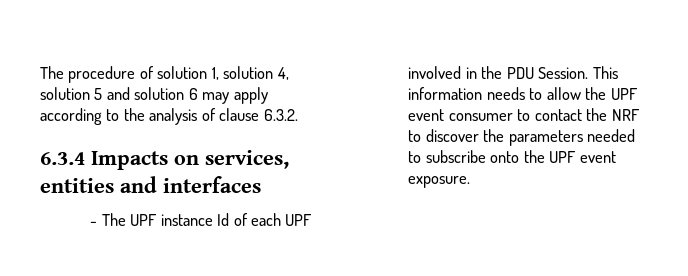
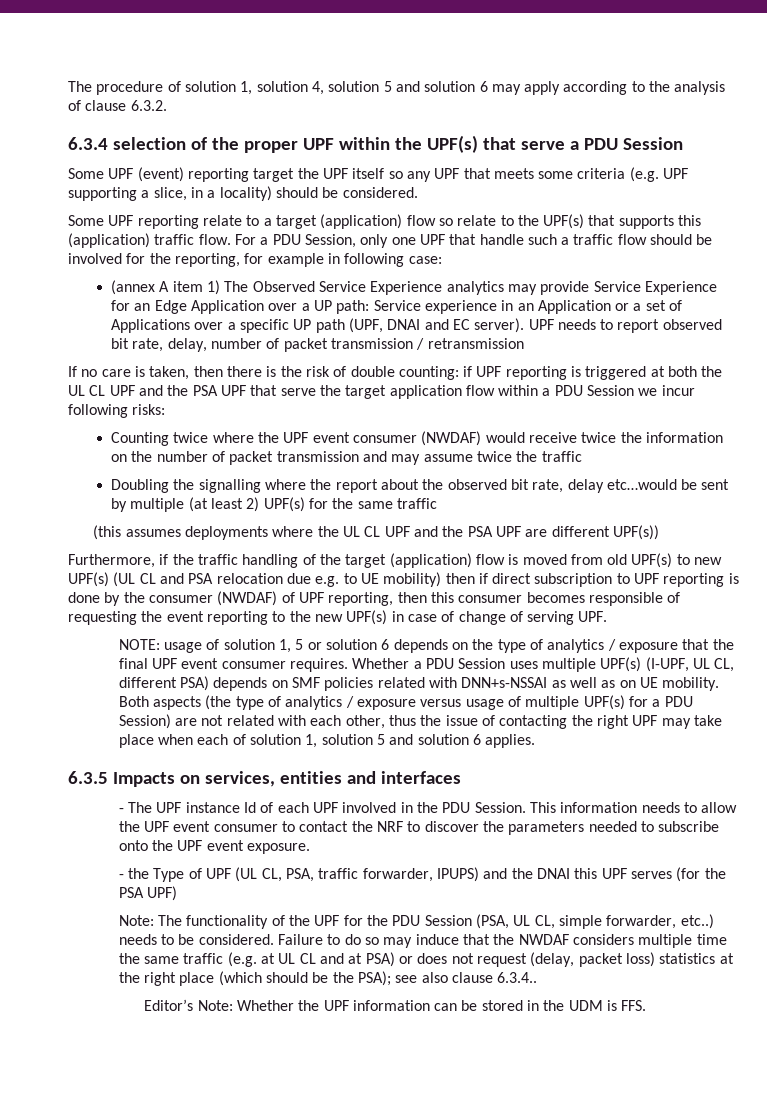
- 6.3.4 Impacts on services, entities and interfaces
+ 6.3.4 selection of the proper UPF within the UPF(s) that serve a PDU Session
+ Some UPF (event) reporting target the UPF itself so any UPF that meets some criteria (e.g. UPF supporting a slice, in a locality) should be considered.
+ Some UPF reporting relate to a target (application) flow so relate to the UPF(s) that supports this (application) traffic flow. For a PDU Session, only one UPF that handle such a traffic flow should be involved for the reporting, for example in following case:
+ (annex A item 1) The Observed Service Experience analytics may provide Service Experience for an Edge Application over a UP path: Service experience in an Application or a set of Applications over a specific UP path (UPF, DNAI and EC server). UPF needs to report observed bit rate, delay, number of packet transmission / retransmission
+ If no care is taken, then there is the risk of double counting: if UPF reporting is triggered at both the UL CL UPF and the PSA UPF that serve the target application flow within a PDU Session we incur following risks:
+ Counting twice where the UPF event consumer (NWDAF) would receive twice the information on the number of packet transmission and may assume twice the traffic
+ Doubling the signalling where the report about the observed bit rate, delay etc…would be sent by multiple (at least 2) UPF(s) for the same traffic
+ (this assumes deployments where the UL CL UPF and the PSA UPF are different UPF(s))
+ Furthermore, if the traffic handling of the target (application) flow is moved from old UPF(s) to new UPF(s) (UL CL and PSA relocation due e.g. to UE mobility) then if direct subscription to UPF reporting is done by the consumer (NWDAF) of UPF reporting, then this consumer becomes responsible of requesting the event reporting to the new UPF(s) in case of change of serving UPF.
+ NOTE: usage of solution 1, 5 or solution 6 depends on the type of analytics / exposure that the final UPF event consumer requires. Whether a PDU Session uses multiple UPF(s) (I-UPF, UL CL, different PSA) depends on SMF policies related with DNN+s-NSSAI as well as on UE mobility. Both aspects (the type of analytics / exposure versus usage of multiple UPF(s) for a PDU Session) are not related with each other, thus the issue of contacting the right UPF may take place when each of solution 1, solution 5 and solution 6 applies.
+ 6.3.5 Impacts on services, entities and interfaces
+ - the Type of UPF (UL CL, PSA, traffic forwarder, IPUPS) and the DNAI this UPF serves (for the PSA UPF)
+ Note: The functionality of the UPF for the PDU Session (PSA, UL CL, simple forwarder, etc..) needs to be considered. Failure to do so may induce that the NWDAF considers multiple time the same traffic (e.g. at UL CL and at PSA) or does not request (delay, packet loss) statistics at the right place (which should be the PSA); see also clause 6.3.4..
+ Editor’s Note: Whether the UPF information can be stored in the UDM is FFS.

